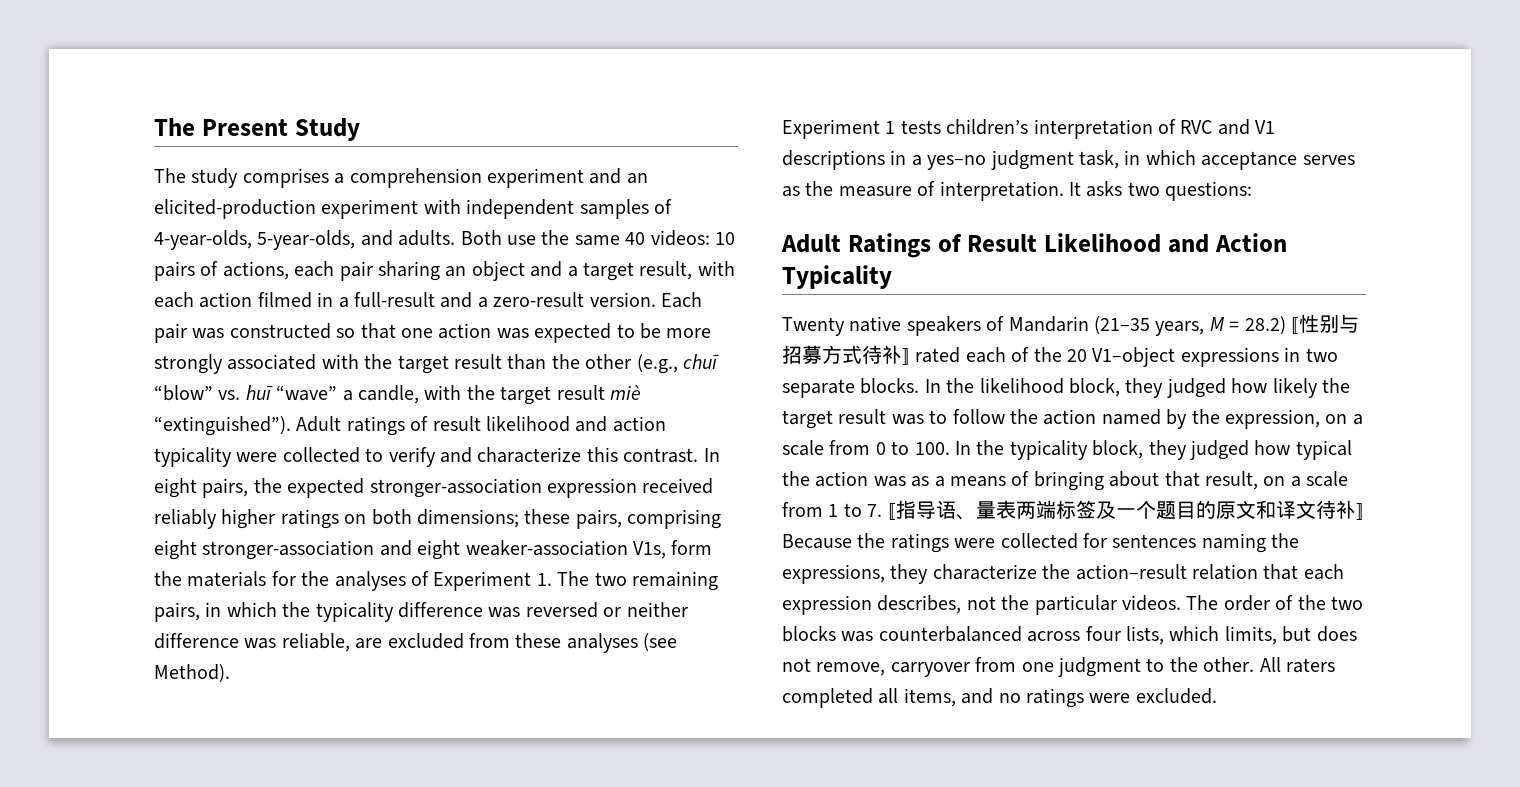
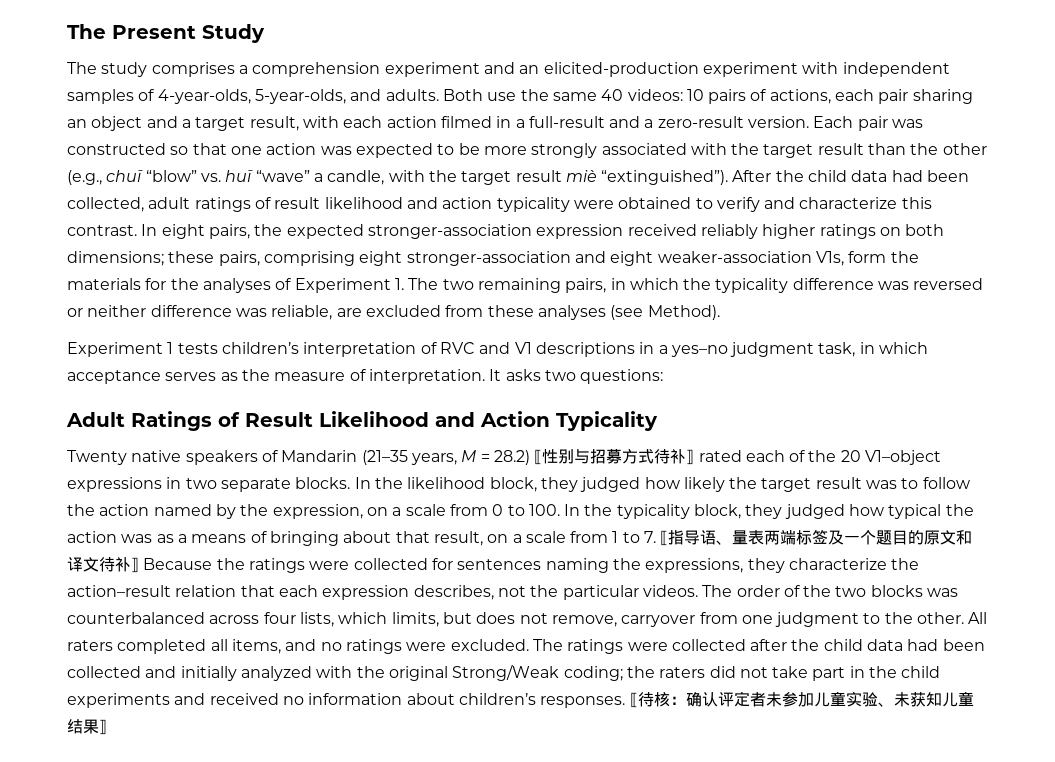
- Adult ratings of result likelihood and action typicality were collected to verify and characterize this contrast.
+ After the child data had been collected, adult ratings of result likelihood and action typicality were obtained to verify and characterize this contrast.
+ The ratings were collected after the child data had been collected and initially analyzed with the original Strong/Weak coding; the raters did not take part in the child experiments and received no information about children’s responses. ⟦待核：确认评定者未参加儿童实验、未获知儿童结果⟧

